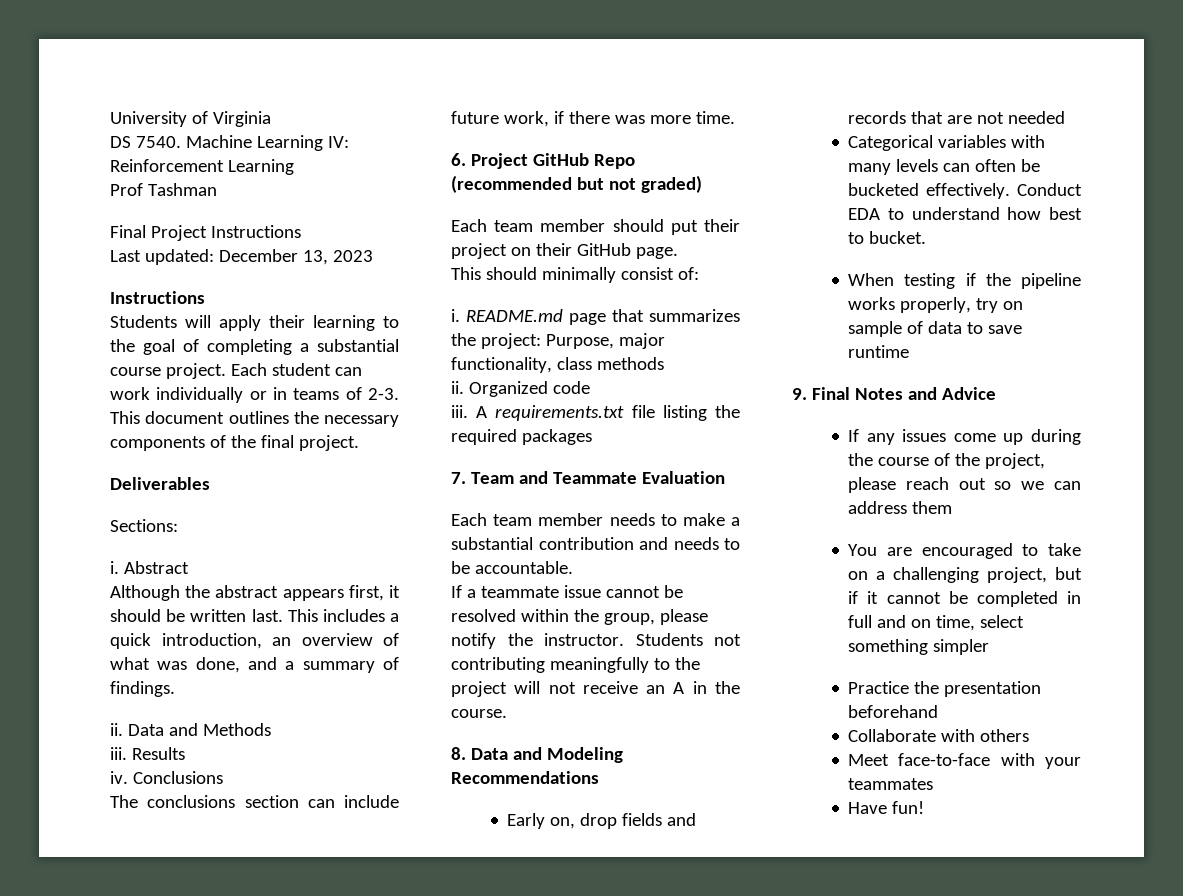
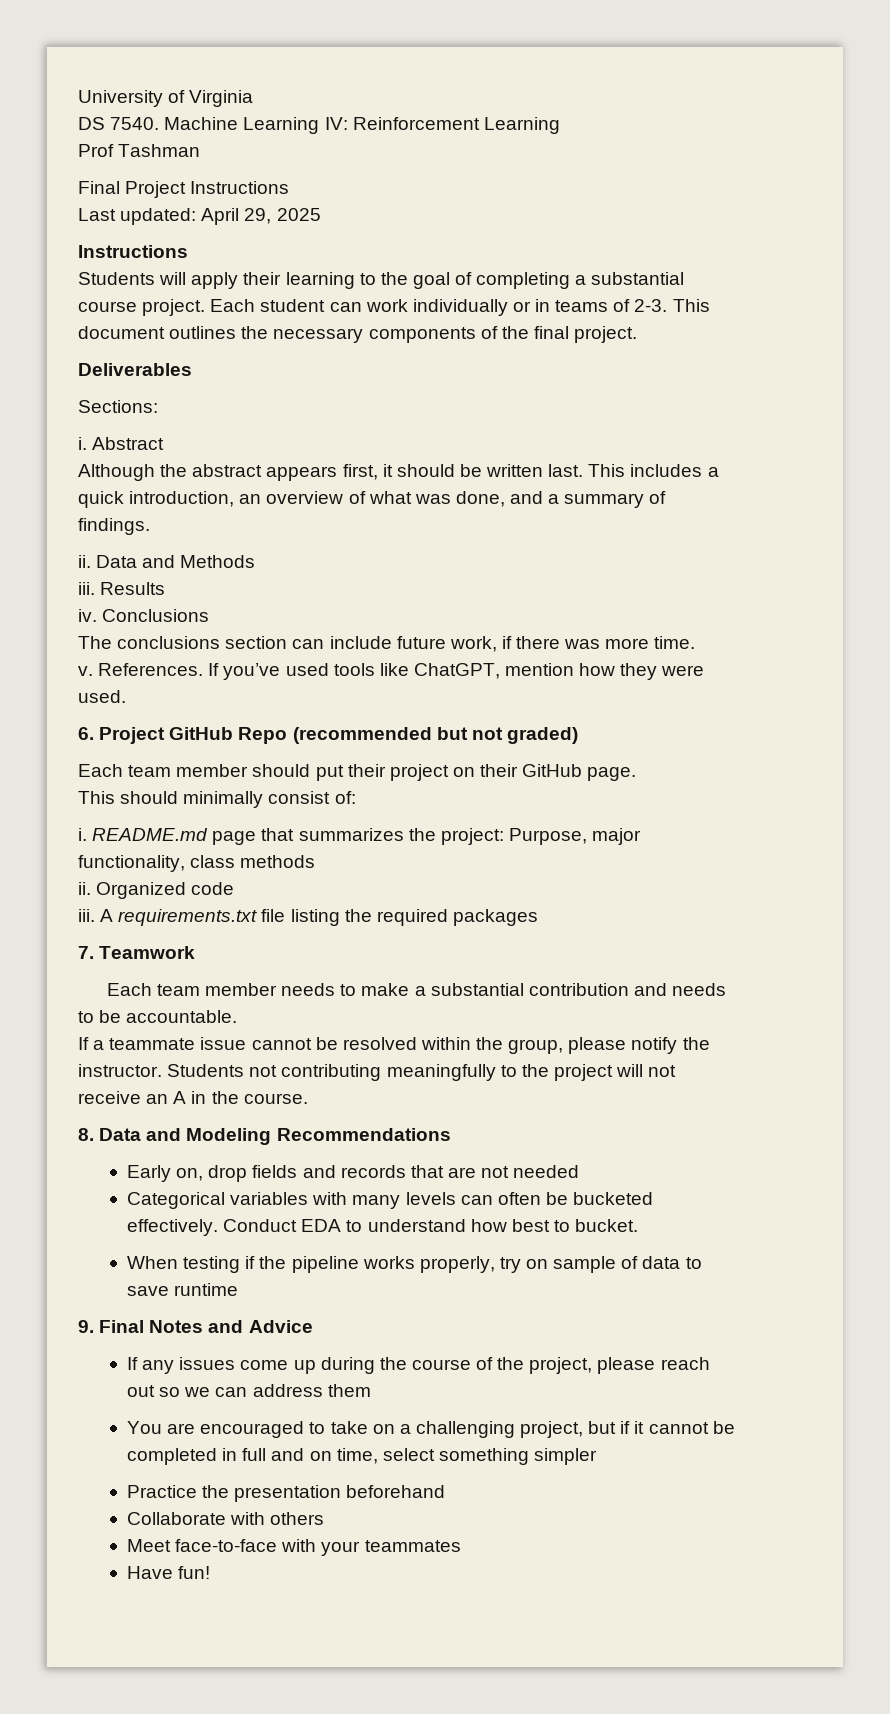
- Last updated: December 13, 2023
+ Last updated: April 29, 2025
+ v. References. If you’ve used tools like ChatGPT, mention how they were used.
- 7. Team and Teammate Evaluation
+ 7. Teamwork

